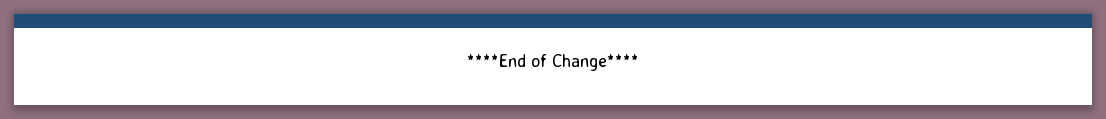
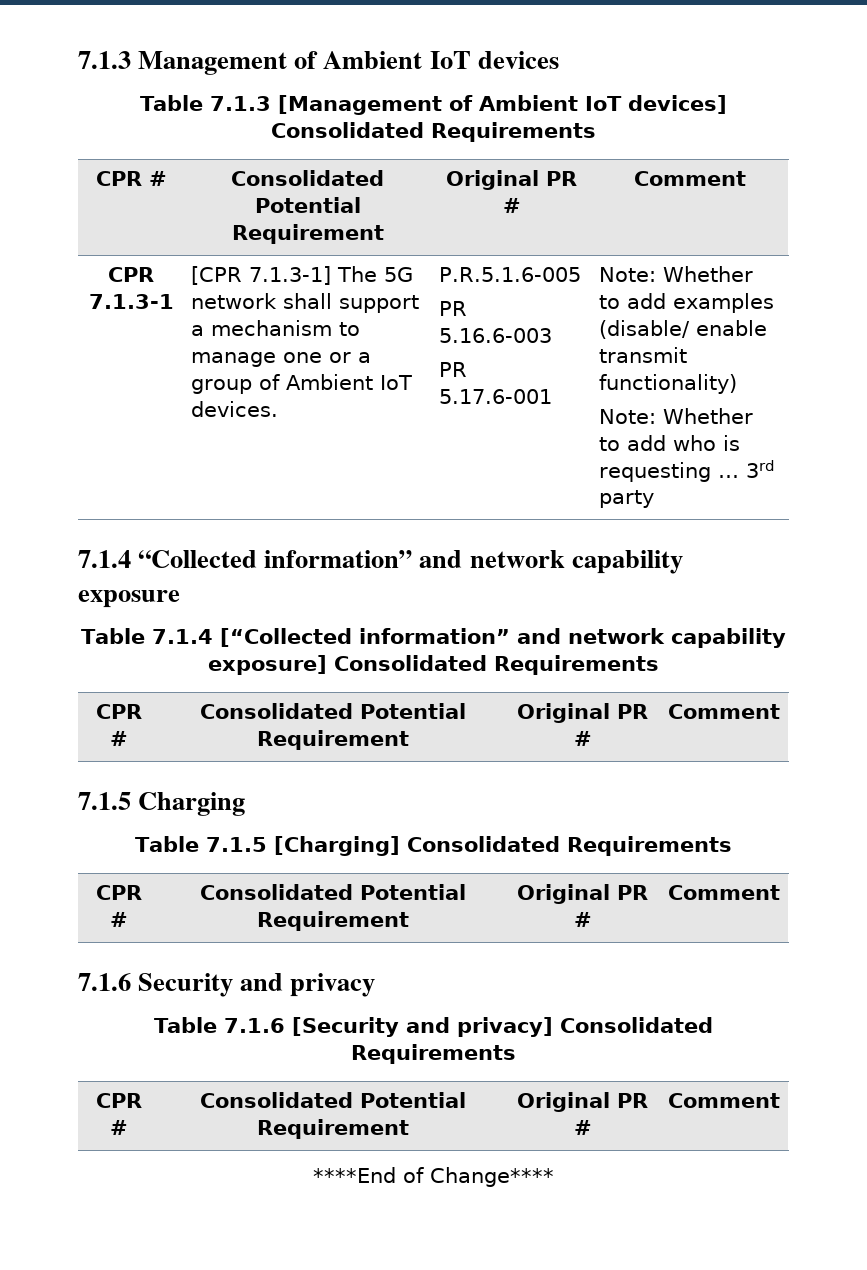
+ 7.1.3 Management of Ambient IoT devices
+ Table 7.1.3 [Management of Ambient IoT devices] Consolidated Requirements
+ CPR # | Consolidated Potential Requirement | Original PR # | Comment
+ CPR 7.1.3-1 | [CPR 7.1.3-1] The 5G network shall support a mechanism to manage one or a group of Ambient IoT devices. | P.R.5.1.6-005
+ PR 5.16.6-003
+ PR 5.17.6-001 | Note: Whether to add examples (disable/ enable transmit functionality)
+ Note: Whether to add who is requesting … 3rd party
+ 7.1.4 “Collected information” and network capability exposure
+ Table 7.1.4 [“Collected information” and network capability exposure] Consolidated Requirements
+ CPR # | Consolidated Potential Requirement | Original PR # | Comment
+ 7.1.5 Charging
+ Table 7.1.5 [Charging] Consolidated Requirements
+ CPR # | Consolidated Potential Requirement | Original PR # | Comment
+ 7.1.6 Security and privacy
+ Table 7.1.6 [Security and privacy] Consolidated Requirements
+ CPR # | Consolidated Potential Requirement | Original PR # | Comment

